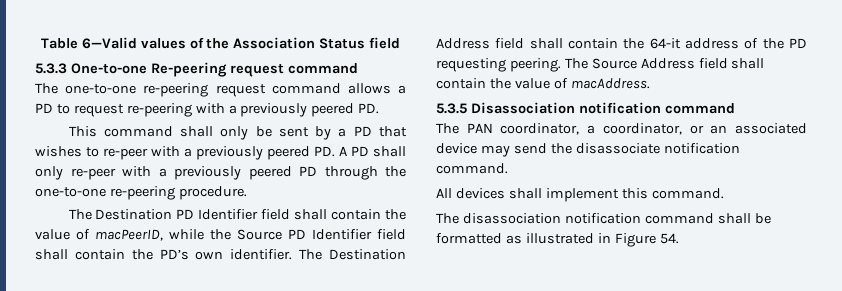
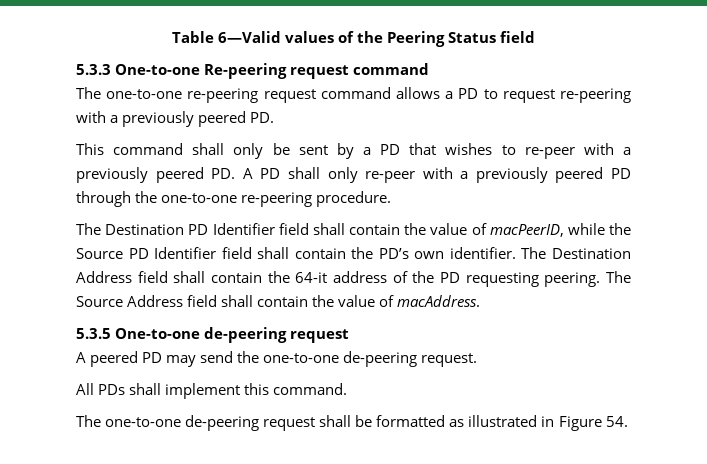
- Table 6—Valid values of the Association Status field
+ Table 6—Valid values of the Peering Status field
- 5.3.5 Disassociation notification command
- The PAN coordinator, a coordinator, or an associated device may send the disassociate notification command.
+ 5.3.5 One-to-one de-peering request
+ A peered PD may send the one-to-one de-peering request.
- All devices shall implement this command.
+ All PDs shall implement this command.
- The disassociation notification command shall be formatted as illustrated in Figure 54.
+ The one-to-one de-peering request shall be formatted as illustrated in Figure 54.

